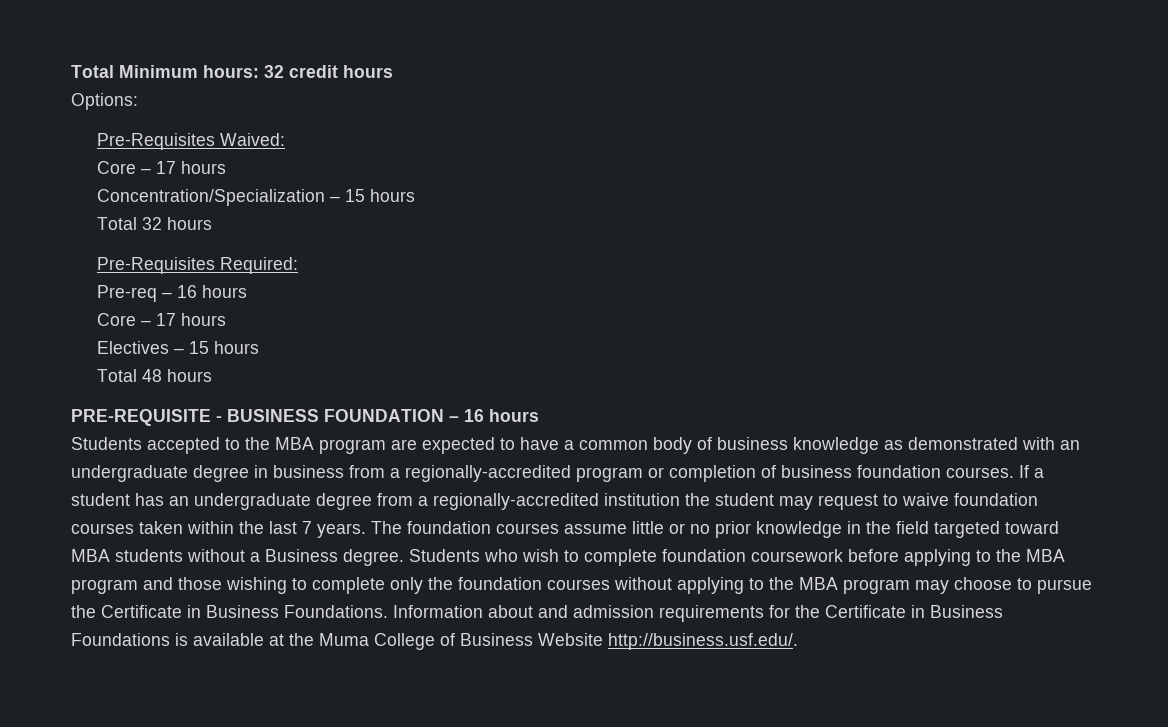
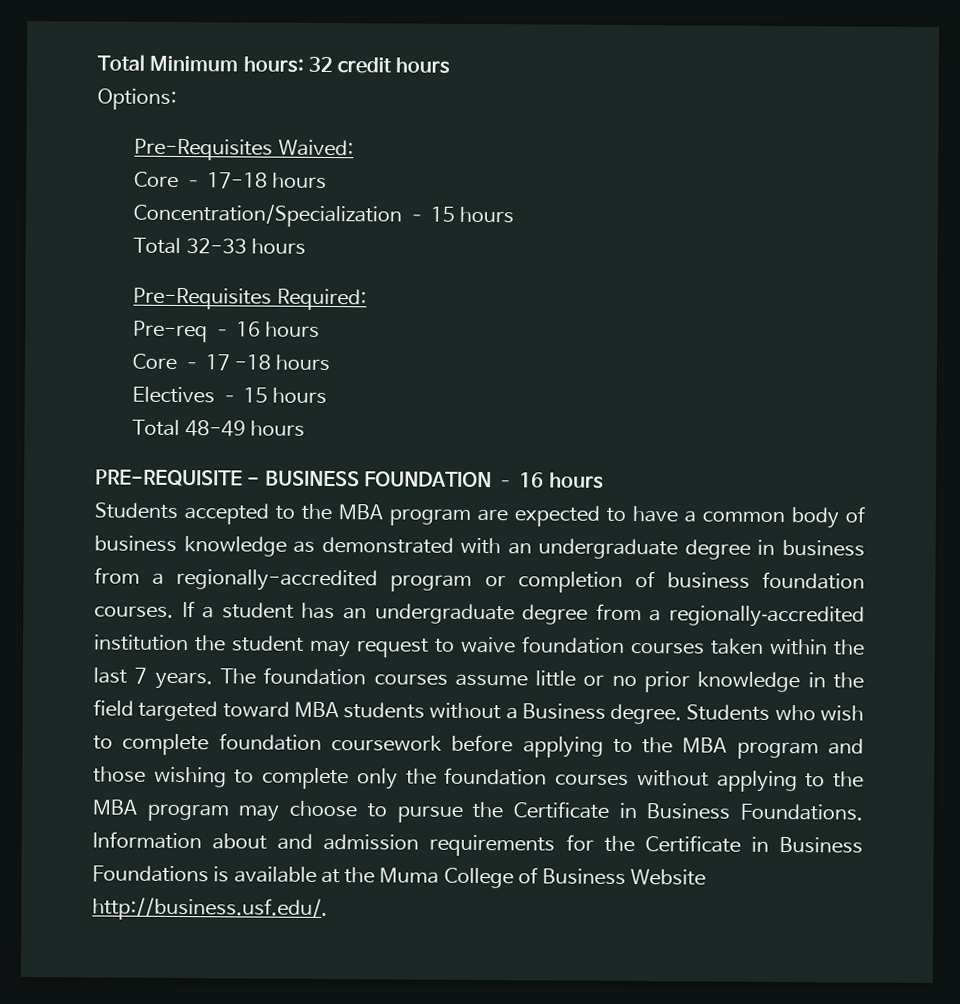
  Pre-Requisites Waived:
- Core – 17 hours
+ Core – 17-18 hours
- Total 32 hours
+ Total 32-33 hours
  Pre-req – 16 hours
- Core – 17 hours
+ Core – 17 -18 hours
- Total 48 hours
+ Total 48-49 hours

